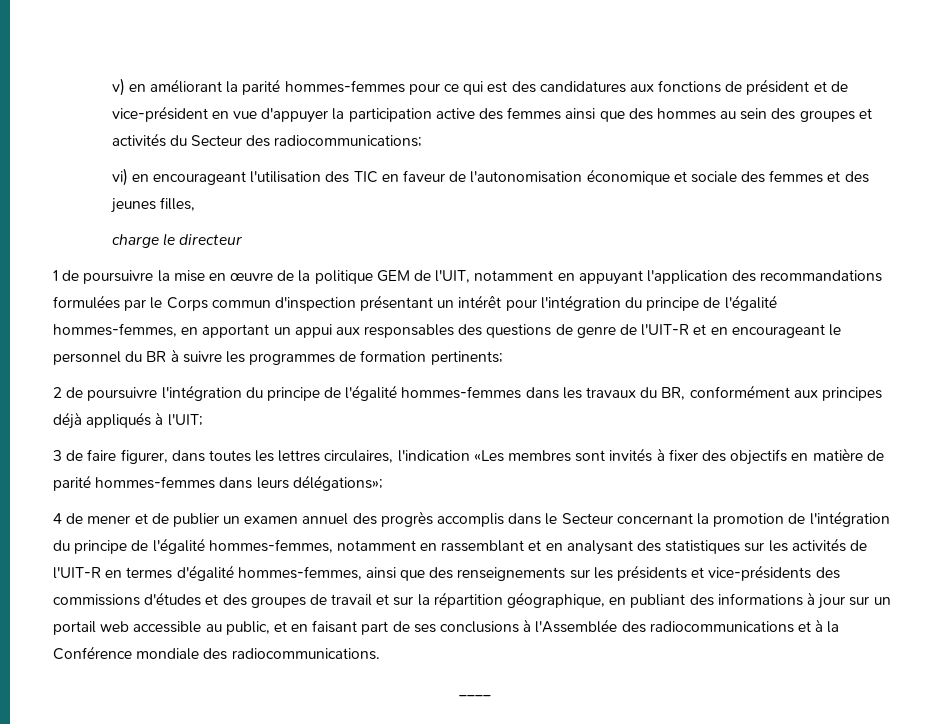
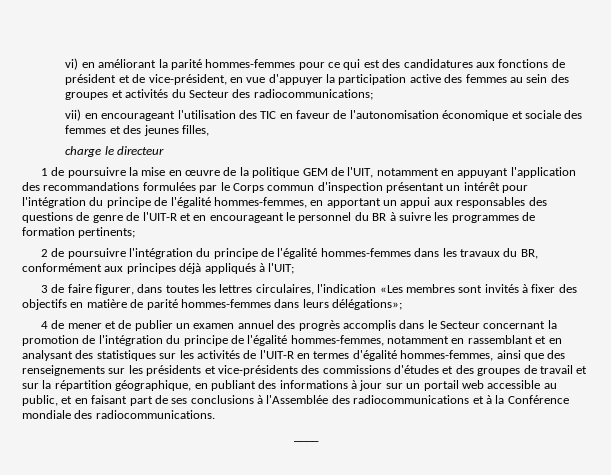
- v) en améliorant la parité hommes-femmes pour ce qui est des candidatures aux fonctions de président et de vice-président en vue d'appuyer la participation active des femmes ainsi que des hommes au sein des groupes et activités du Secteur des radiocommunications;
+ vi) en améliorant la parité hommes-femmes pour ce qui est des candidatures aux fonctions de président et de vice-président, en vue d'appuyer la participation active des femmes au sein des groupes et activités du Secteur des radiocommunications;
- vi) en encourageant l'utilisation des TIC en faveur de l'autonomisation économique et sociale des femmes et des jeunes filles,
+ vii) en encourageant l'utilisation des TIC en faveur de l'autonomisation économique et sociale des femmes et des jeunes filles,

